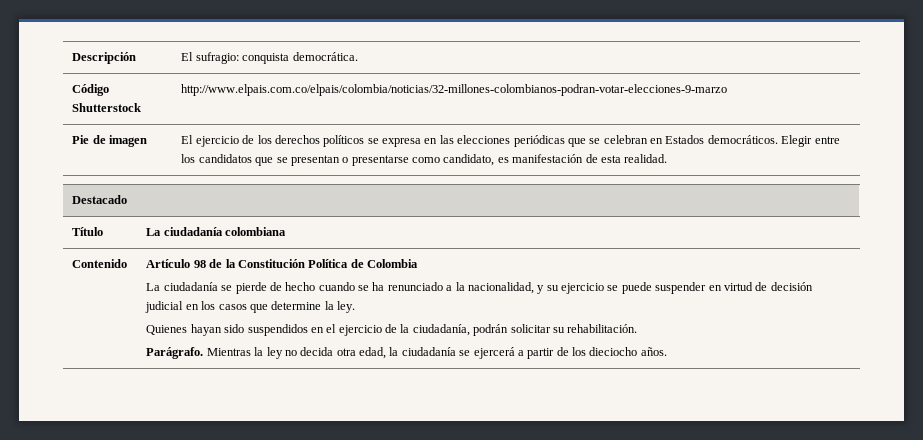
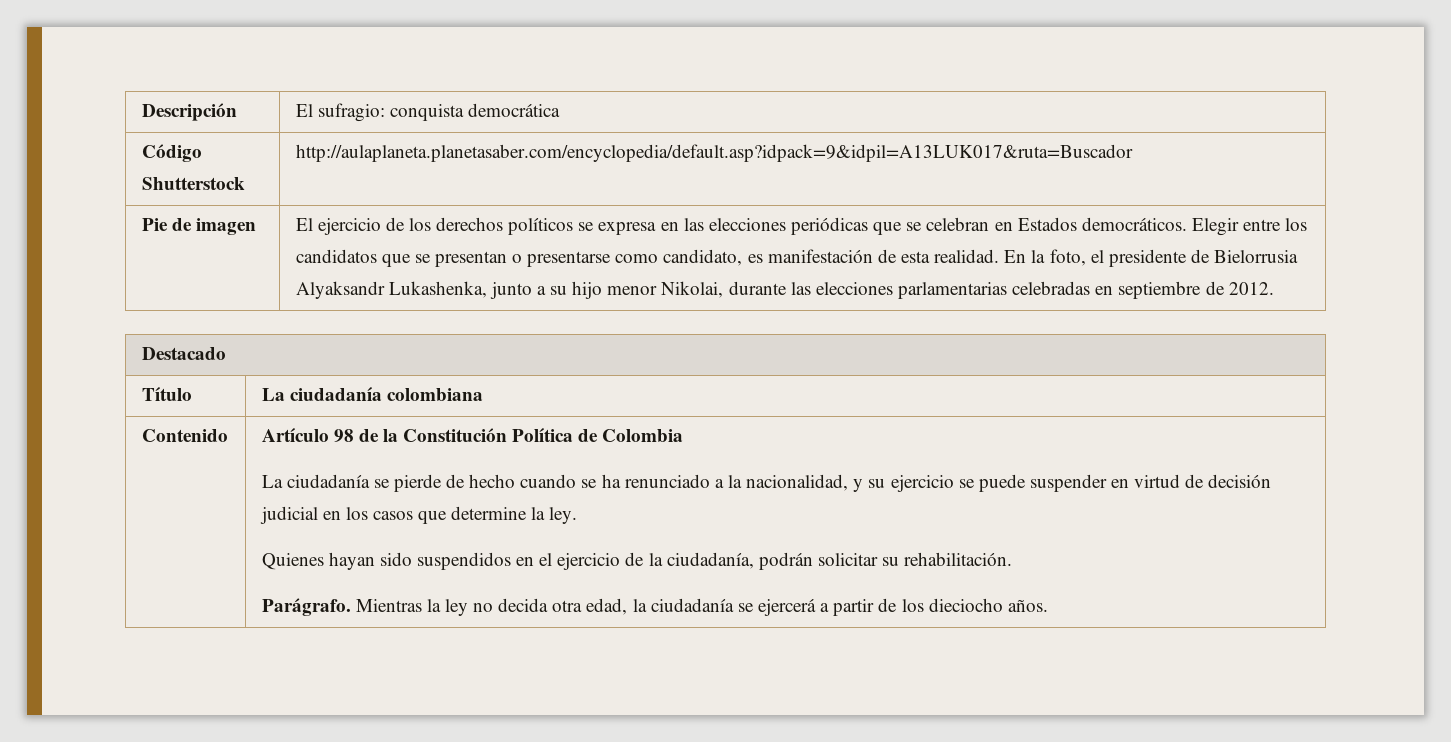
- Descripción | El sufragio: conquista democrática.
+ Descripción | El sufragio: conquista democrática
- Código Shutterstock | http://www.elpais.com.co/elpais/colombia/noticias/32-millones-colombianos-podran-votar-elecciones-9-marzo
+ Código Shutterstock | http://aulaplaneta.planetasaber.com/encyclopedia/default.asp?idpack=9&idpil=A13LUK017&ruta=Buscador
+ En la foto, el presidente de Bielorrusia Alyaksandr Lukashenka, junto a su hijo menor Nikolai, durante las elecciones parlamentarias celebradas en septiembre de 2012.

